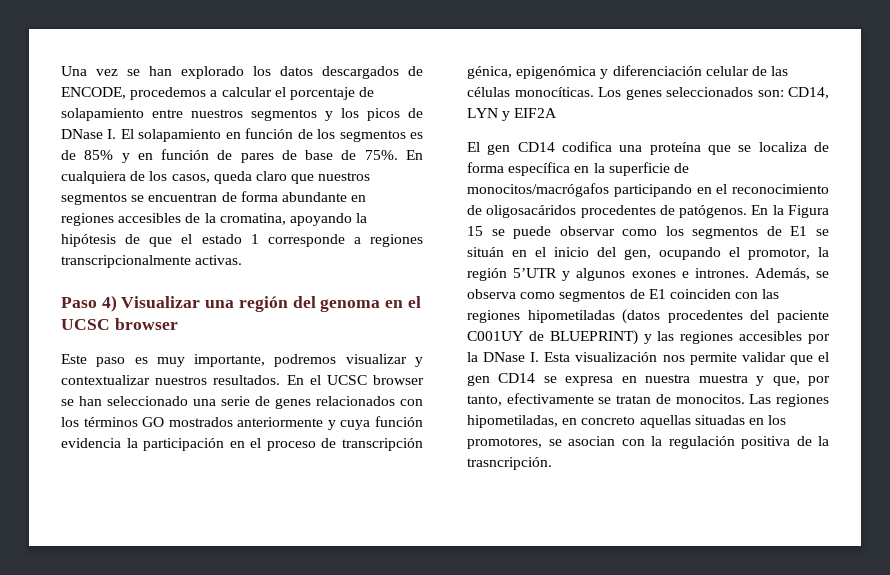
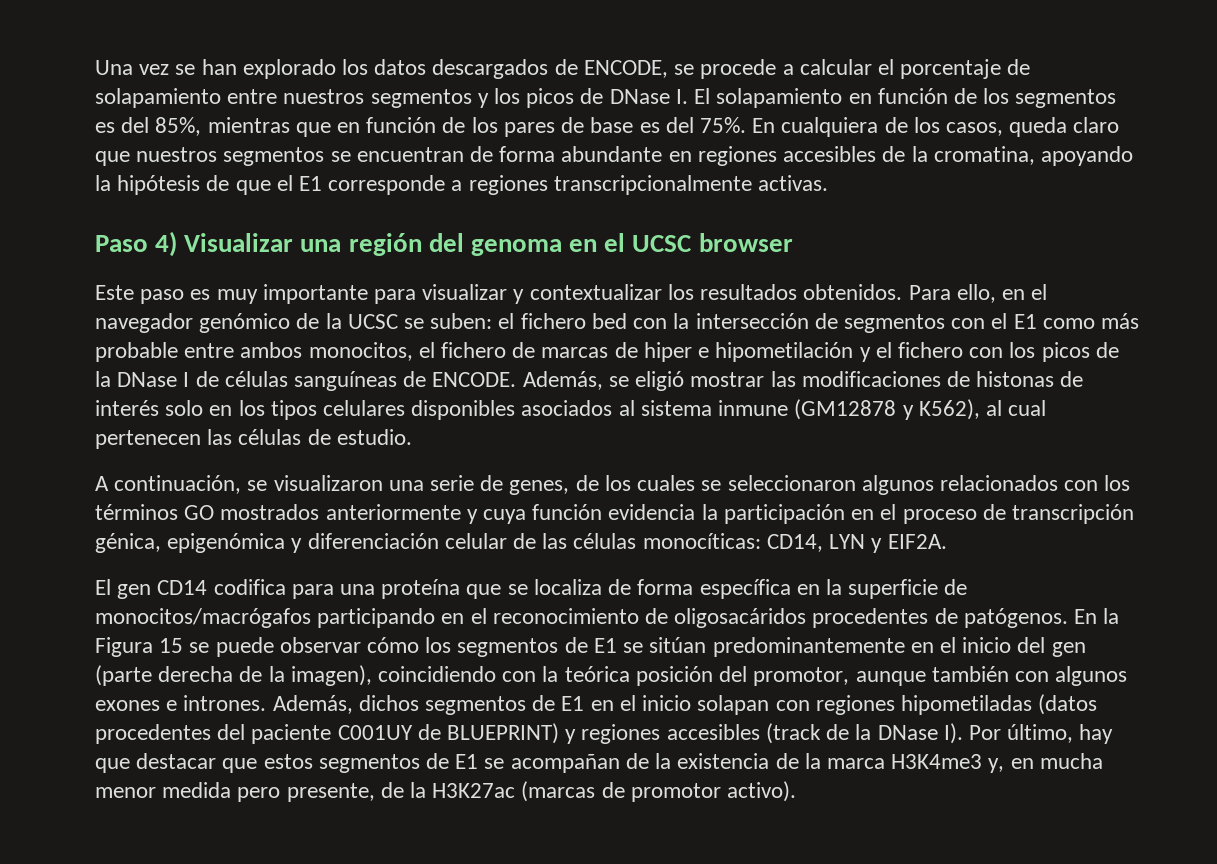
- Una vez se han explorado los datos descargados de ENCODE, procedemos a calcular el porcentaje de solapamiento entre nuestros segmentos y los picos de DNase I. El solapamiento en función de los segmentos es de 85% y en función de pares de base de 75%.
+ Una vez se han explorado los datos descargados de ENCODE, se procede a calcular el porcentaje de solapamiento entre nuestros segmentos y los picos de DNase I. El solapamiento en función de los segmentos es del 85%, mientras que en función de los pares de base es del 75%.
- En cualquiera de los casos, queda claro que nuestros segmentos se encuentran de forma abundante en regiones accesibles de la cromatina, apoyando la hipótesis de que el estado 1 corresponde a regiones transcripcionalmente activas.
+ En cualquiera de los casos, queda claro que nuestros segmentos se encuentran de forma abundante en regiones accesibles de la cromatina, apoyando la hipótesis de que el E1 corresponde a regiones transcripcionalmente activas.
- Este paso es muy importante, podremos visualizar y contextualizar nuestros resultados. En el UCSC browser se han seleccionado una serie de genes relacionados con los términos GO mostrados anteriormente y cuya función evidencia la participación en el proceso de transcripción génica, epigenómica y diferenciación celular de las células monocíticas. Los genes seleccionados son: CD14, LYN y EIF2A
+ Este paso es muy importante para visualizar y contextualizar los resultados obtenidos. Para ello, en el navegador genómico de la UCSC se suben: el fichero bed con la intersección de segmentos con el E1 como más probable entre ambos monocitos, el fichero de marcas de hiper e hipometilación y el fichero con los picos de la DNase I de células sanguíneas de ENCODE. Además, se eligió mostrar las modificaciones de histonas de interés solo en los tipos celulares disponibles asociados al sistema inmune (GM12878 y K562), al cual pertenecen las células de estudio.
+ A continuación, se visualizaron una serie de genes, de los cuales se seleccionaron algunos relacionados con los términos GO mostrados anteriormente y cuya función evidencia la participación en el proceso de transcripción génica, epigenómica y diferenciación celular de las células monocíticas: CD14, LYN y EIF2A.
- El gen CD14 codifica una proteína que se localiza de forma específica en la superficie de monocitos/macrógafos participando en el reconocimiento de oligosacáridos procedentes de patógenos.
+ El gen CD14 codifica para una proteína que se localiza de forma específica en la superficie de monocitos/macrógafos participando en el reconocimiento de oligosacáridos procedentes de patógenos.
- En la Figura 15 se puede observar como los segmentos de E1 se situán en el inicio del gen, ocupando el promotor, la región 5’UTR y algunos exones e intrones.
+ En la Figura 15 se puede observar cómo los segmentos de E1 se sitúan predominantemente en el inicio del gen (parte derecha de la imagen), coincidiendo con la teórica posición del promotor, aunque también con algunos exones e intrones.
- Además, se observa como segmentos de E1 coinciden con las regiones hipometiladas (datos procedentes del paciente C001UY de BLUEPRINT) y las regiones accesibles por la DNase I. Esta visualización nos permite validar que el gen CD14 se expresa en nuestra muestra y que, por tanto, efectivamente se tratan de monocitos. Las regiones hipometiladas, en concreto aquellas situadas en los promotores, se asocian con la regulación positiva de la trasncripción.
+ Además, dichos segmentos de E1 en el inicio solapan con regiones hipometiladas (datos procedentes del paciente C001UY de BLUEPRINT) y regiones accesibles (track de la DNase I). Por último, hay que destacar que estos segmentos de E1 se acompañan de la existencia de la marca H3K4me3 y, en mucha menor medida pero presente, de la H3K27ac (marcas de promotor activo).

